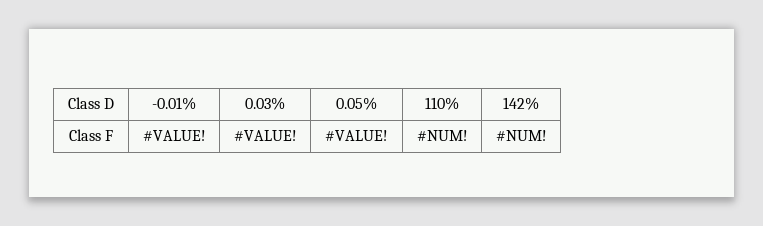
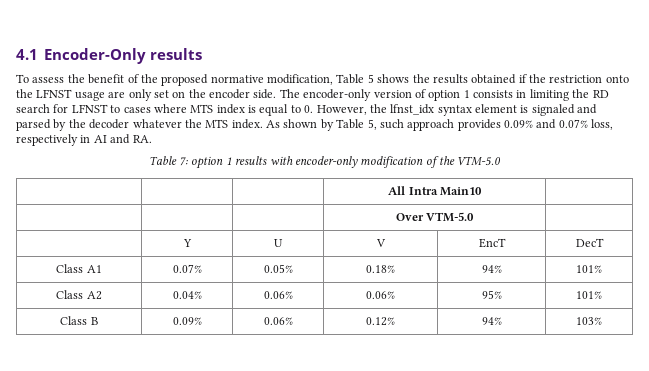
- Class D | -0.01% | 0.03% | 0.05% | 110% | 142%
- Class F | #VALUE! | #VALUE! | #VALUE! | #NUM! | #NUM!
+ 4.1 Encoder-Only results
+ To assess the benefit of the proposed normative modification, Table 5 shows the results obtained if the restriction onto the LFNST usage are only set on the encoder side. The encoder-only version of option 1 consists in limiting the RD search for LFNST to cases where MTS index is equal to 0. However, the lfnst_idx syntax element is signaled and parsed by the decoder whatever the MTS index. As shown by Table 5, such approach provides 0.09% and 0.07% loss, respectively in AI and RA.
+ Table 7: option 1 results with encoder-only modification of the VTM-5.0
+ | | | All Intra Main10 |
+ | | | Over VTM-5.0 |
+ | Y | U | V | EncT | DecT
+ Class A1 | 0.07% | 0.05% | 0.18% | 94% | 101%
+ Class A2 | 0.04% | 0.06% | 0.06% | 95% | 101%
+ Class B | 0.09% | 0.06% | 0.12% | 94% | 103%

